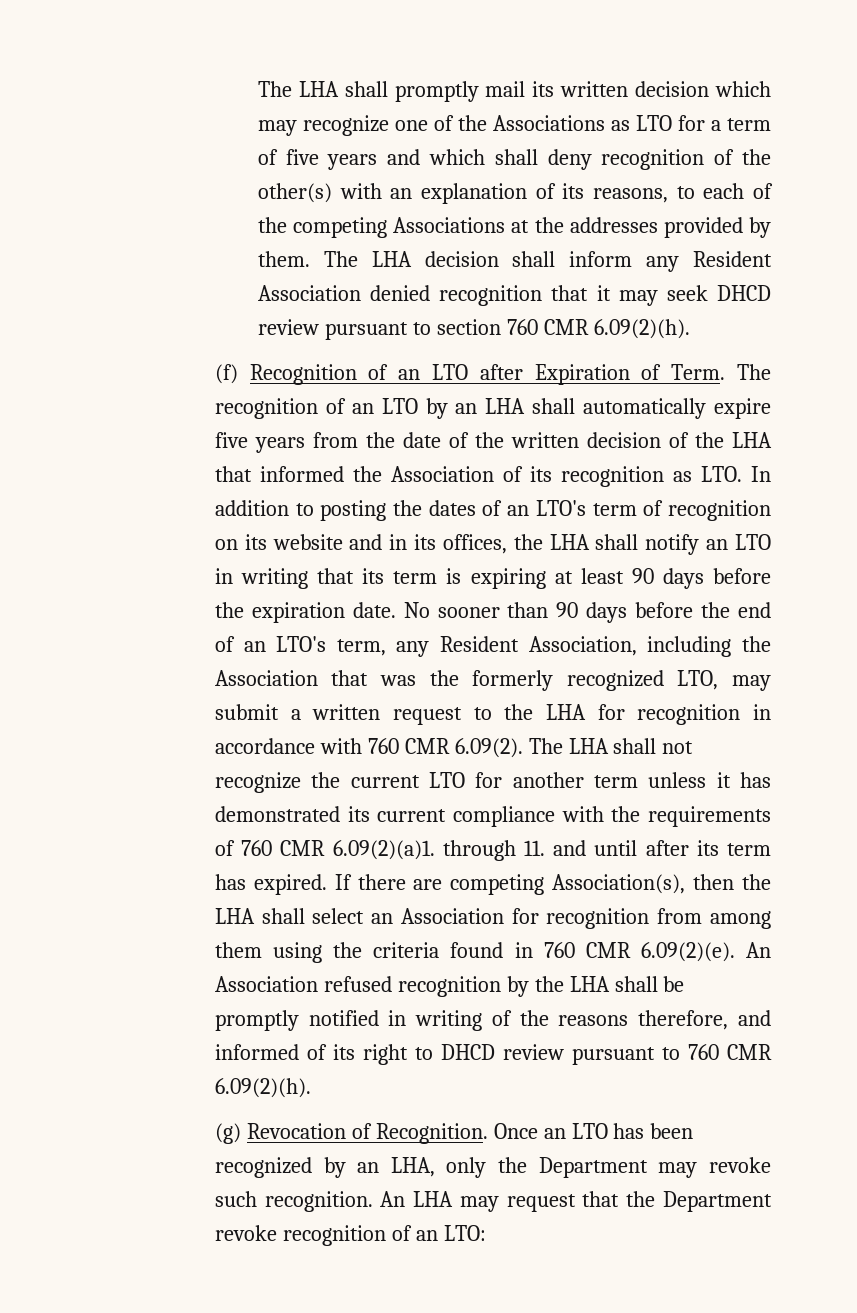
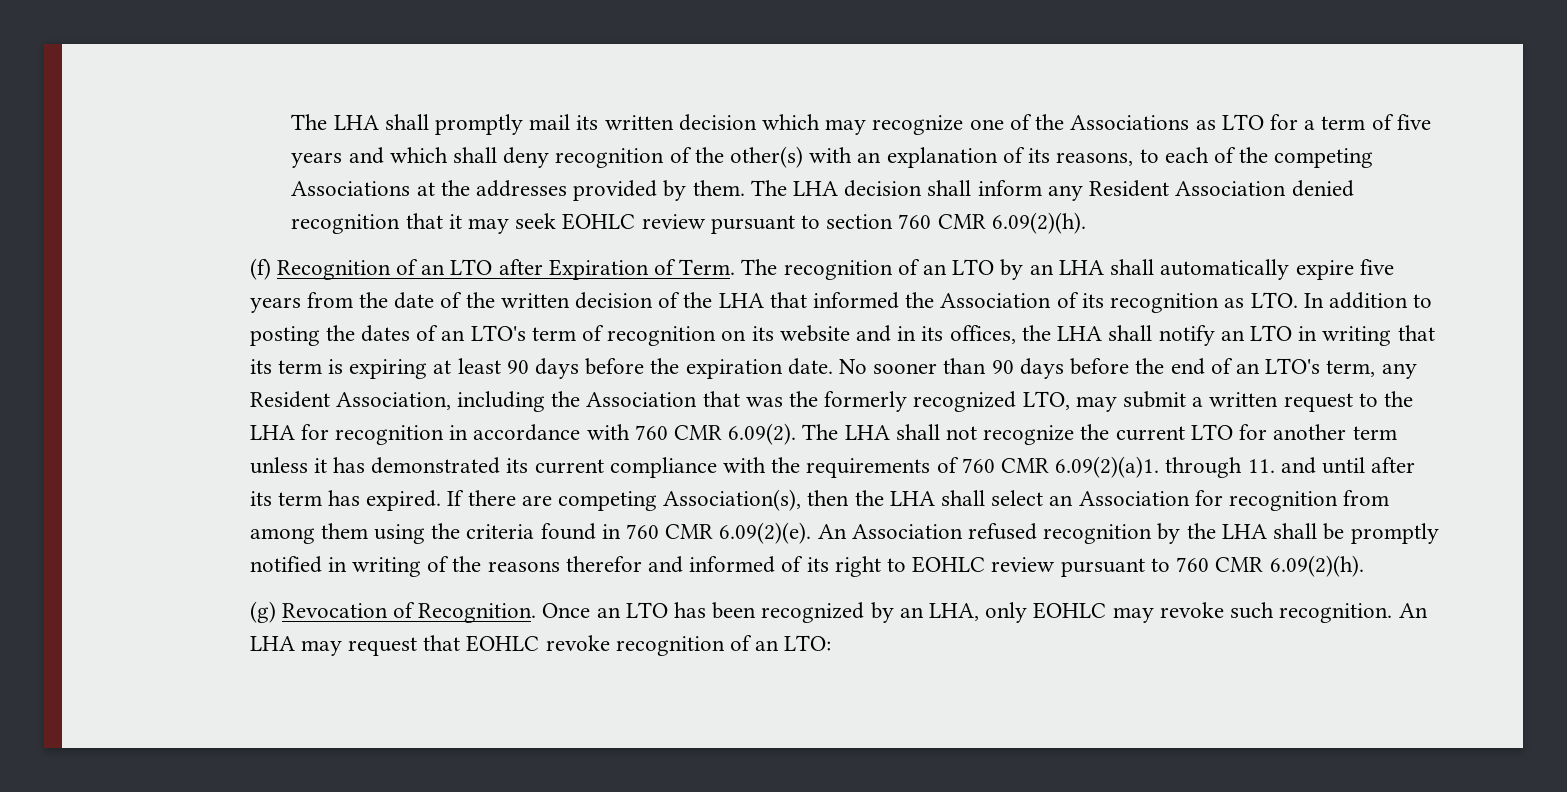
- The LHA decision shall inform any Resident Association denied recognition that it may seek DHCD review pursuant to section 760 CMR 6.09(2)(h).
+ The LHA decision shall inform any Resident Association denied recognition that it may seek EOHLC review pursuant to section 760 CMR 6.09(2)(h).
- If there are competing Association(s), then the LHA shall select an Association for recognition from among them using the criteria found in 760 CMR 6.09(2)(e). An Association refused recognition by the LHA shall be promptly notified in writing of the reasons therefore, and informed of its right to DHCD review pursuant to 760 CMR 6.09(2)(h).
+ If there are competing Association(s), then the LHA shall select an Association for recognition from among them using the criteria found in 760 CMR 6.09(2)(e). An Association refused recognition by the LHA shall be promptly notified in writing of the reasons therefor and informed of its right to EOHLC review pursuant to 760 CMR 6.09(2)(h).
- Once an LTO has been recognized by an LHA, only the Department may revoke such recognition.
+ Once an LTO has been recognized by an LHA, only EOHLC may revoke such recognition.
- An LHA may request that the Department revoke recognition of an LTO:
+ An LHA may request that EOHLC revoke recognition of an LTO:

